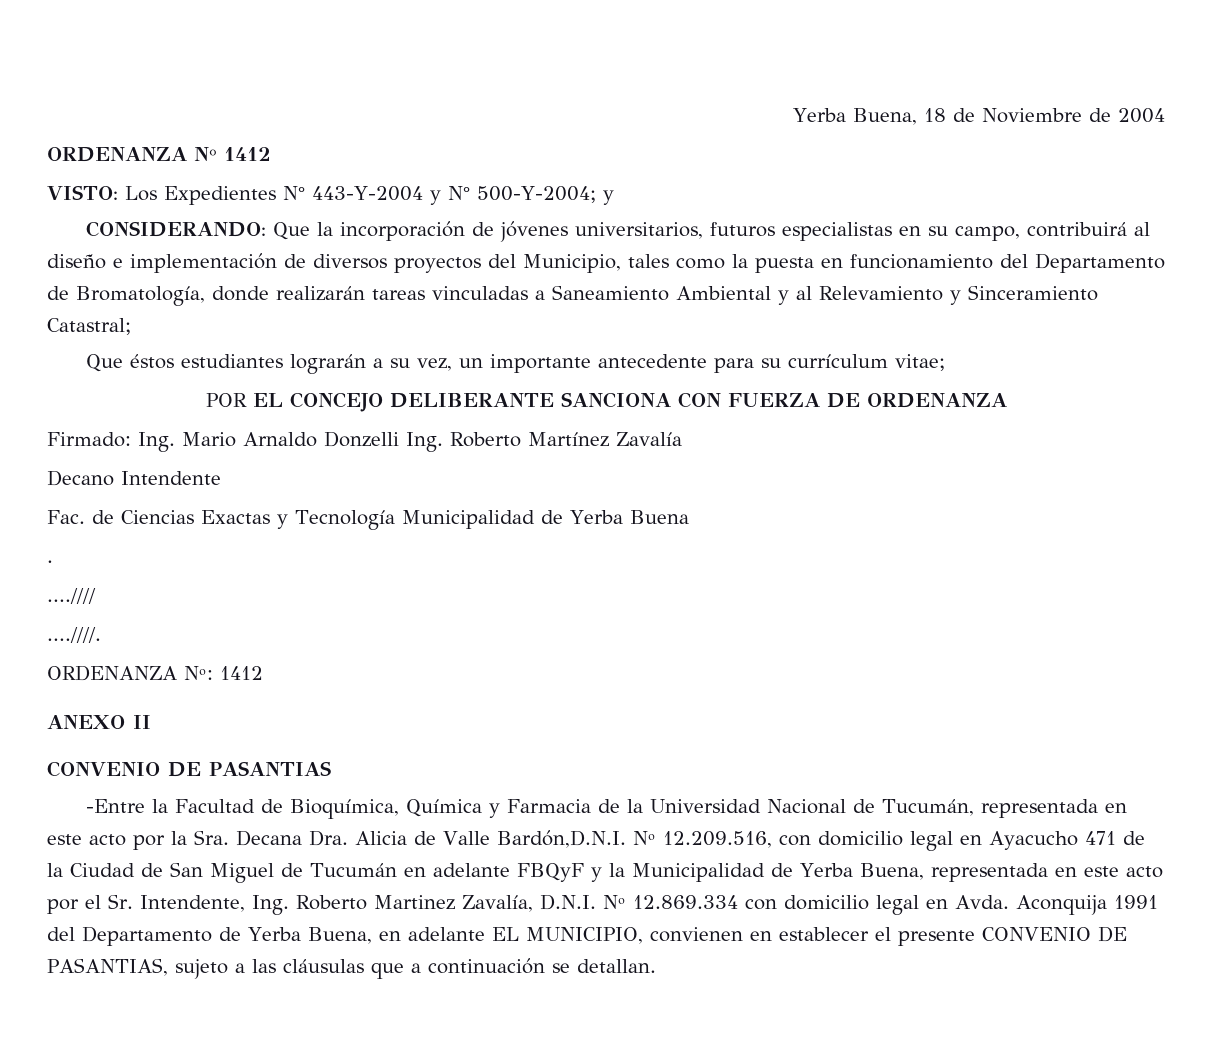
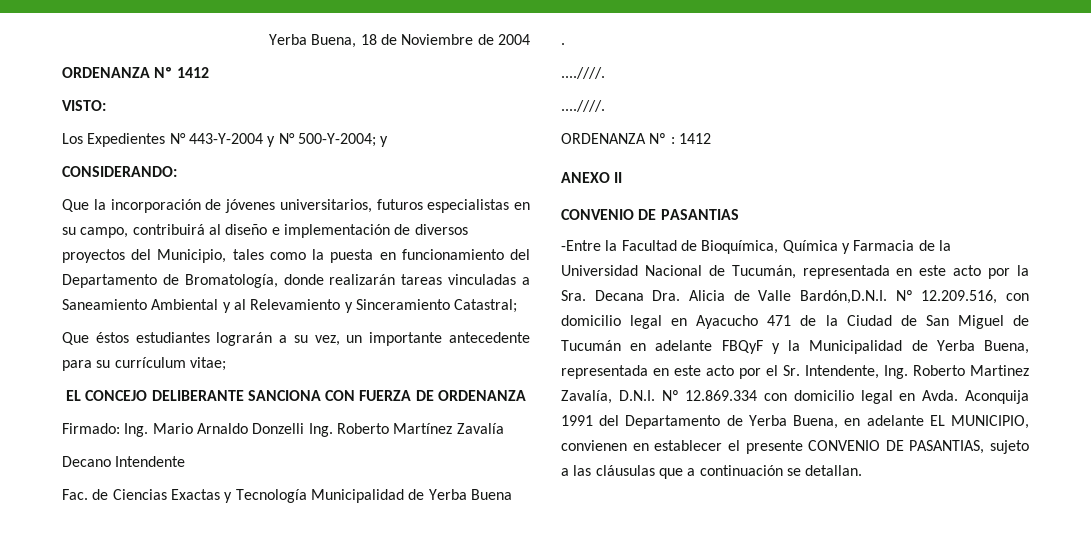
- VISTO: Los Expedientes N° 443-Y-2004 y N° 500-Y-2004; y
+ VISTO:
+ Los Expedientes N° 443-Y-2004 y N° 500-Y-2004; y
- CONSIDERANDO: Que la incorporación de jóvenes universitarios, futuros especialistas en su campo, contribuirá al diseño e implementación de diversos proyectos del Municipio, tales como la puesta en funcionamiento del Departamento de Bromatología, donde realizarán tareas vinculadas a Saneamiento Ambiental y al Relevamiento y Sinceramiento Catastral;
+ CONSIDERANDO:
+ Que la incorporación de jóvenes universitarios, futuros especialistas en su campo, contribuirá al diseño e implementación de diversos proyectos del Municipio, tales como la puesta en funcionamiento del Departamento de Bromatología, donde realizarán tareas vinculadas a Saneamiento Ambiental y al Relevamiento y Sinceramiento Catastral;
- POR EL CONCEJO DELIBERANTE SANCIONA CON FUERZA DE ORDENANZA
+ EL CONCEJO DELIBERANTE SANCIONA CON FUERZA DE ORDENANZA
  .
- ....////
+ ....////.
- ORDENANZA Nº: 1412
+ ORDENANZA Nº : 1412

